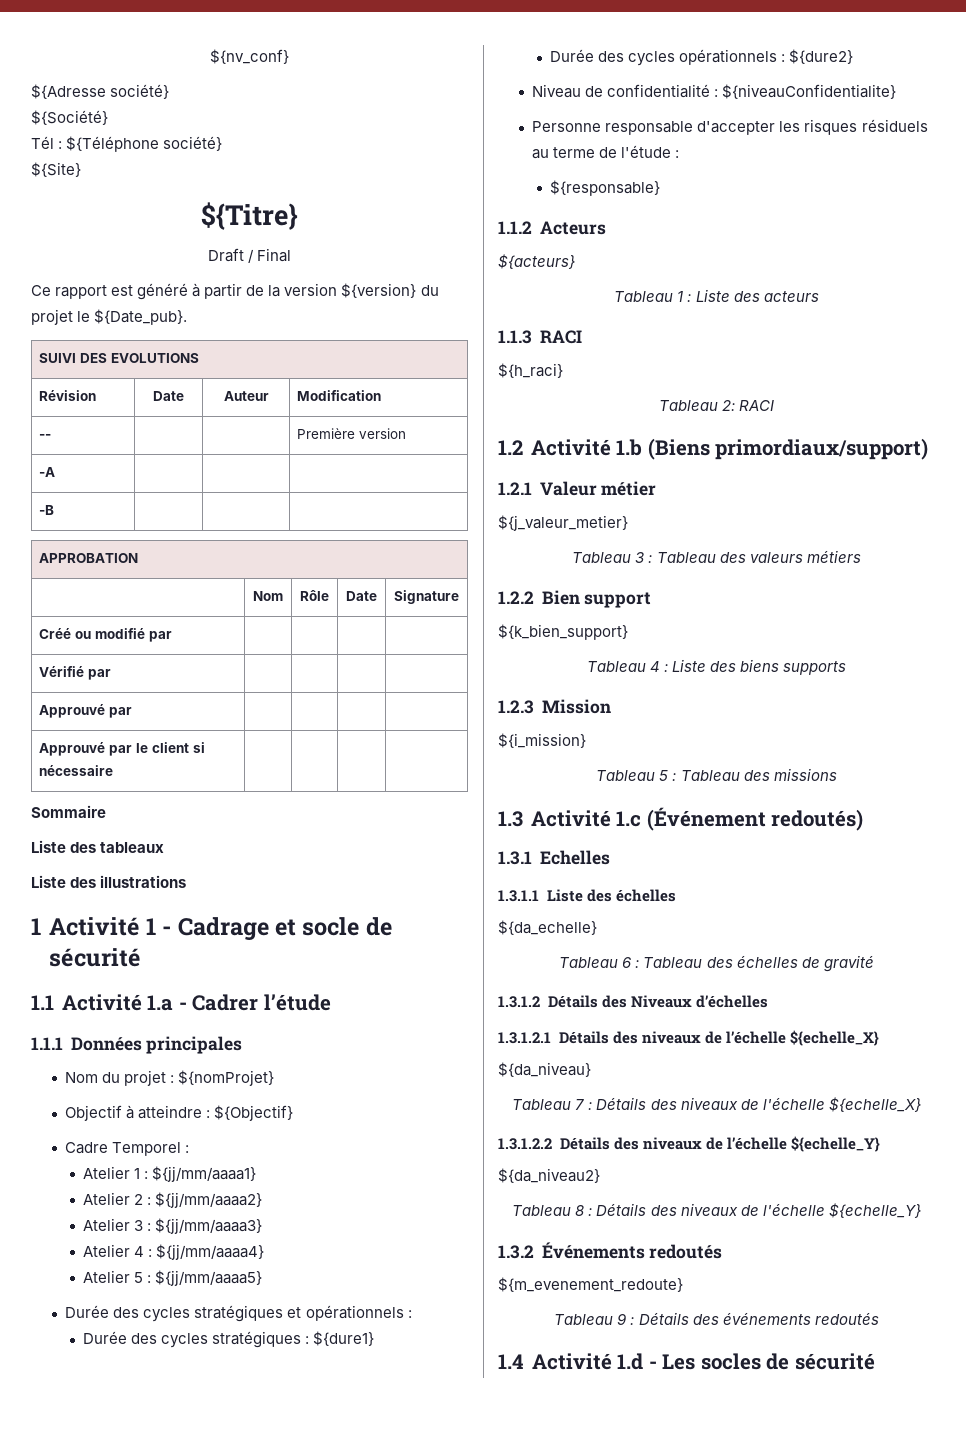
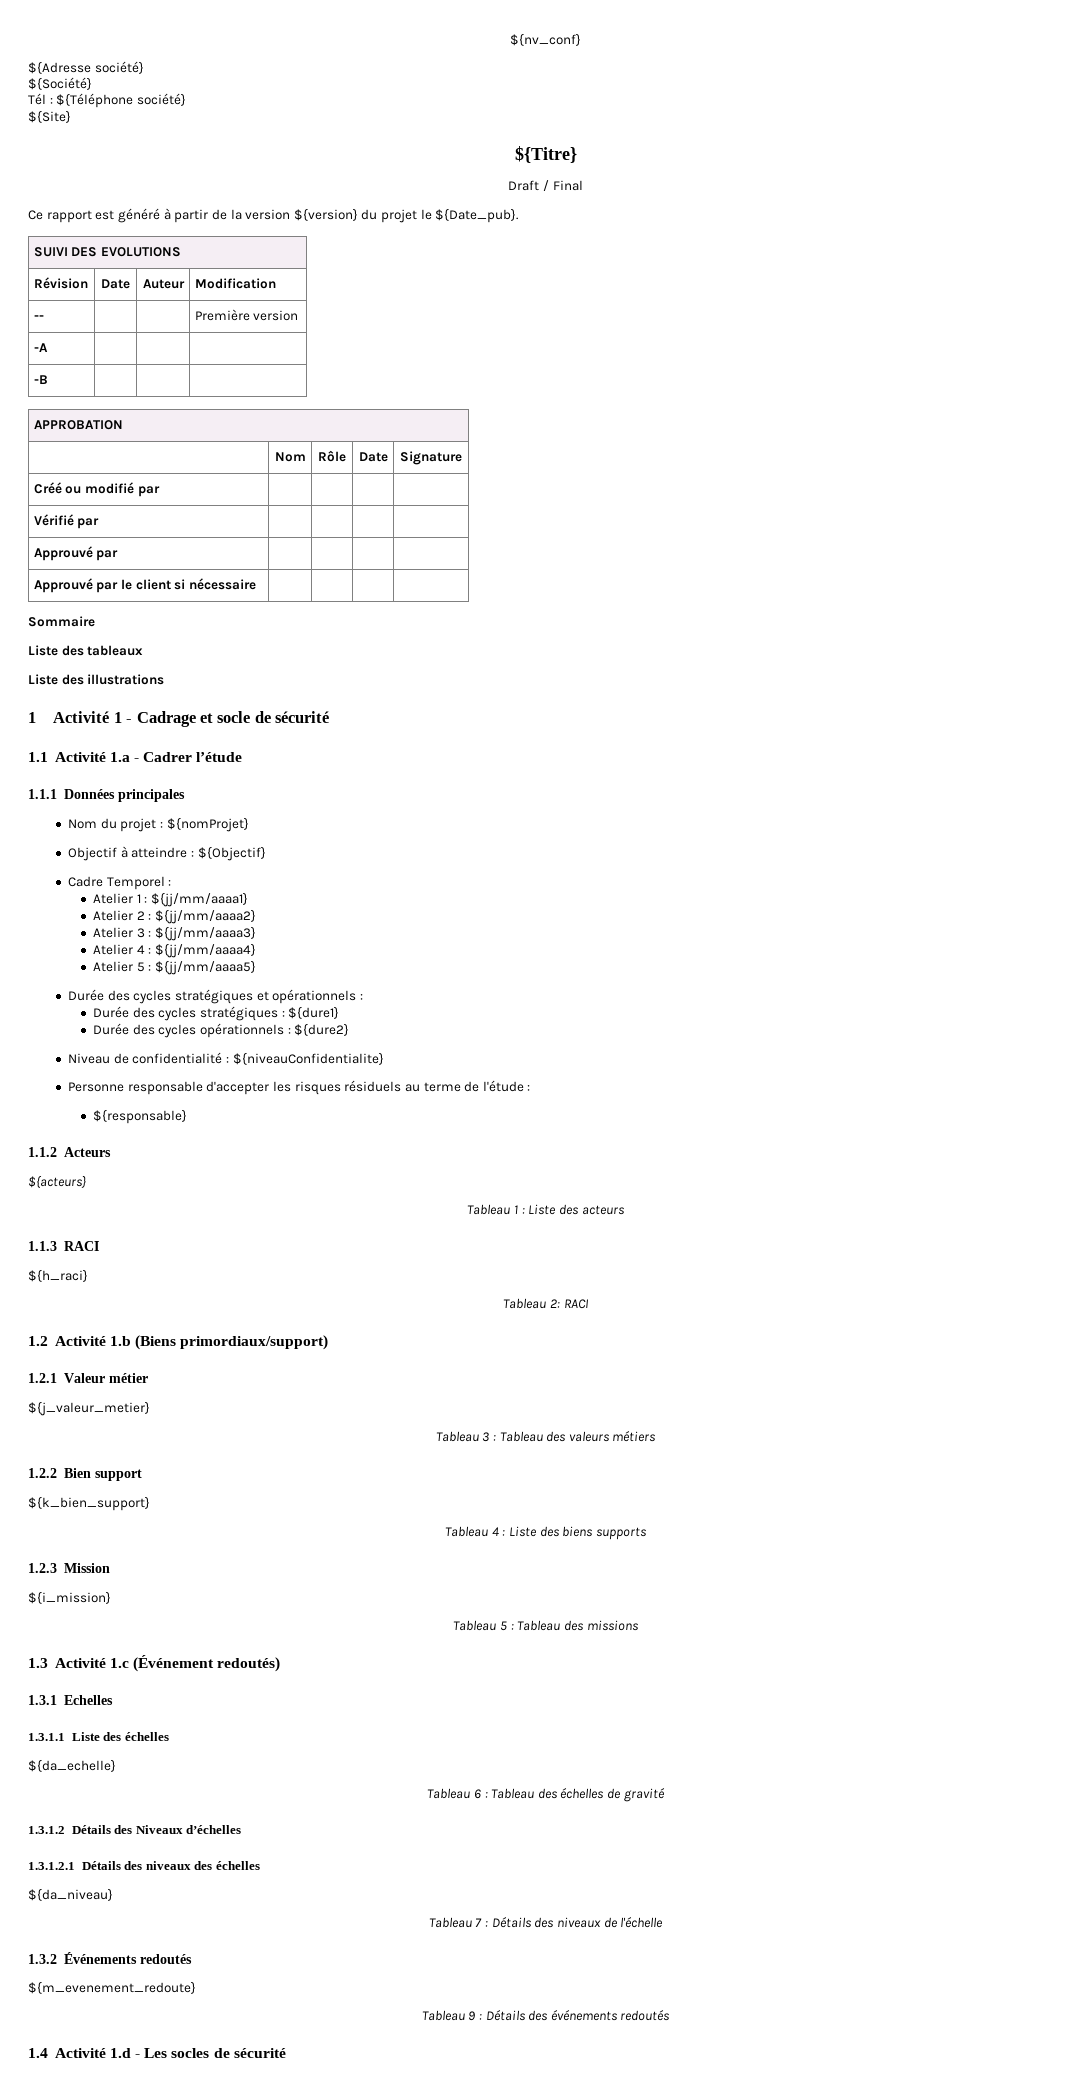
- 1.3.1.2.1 Détails des niveaux de l’échelle ${echelle_X}
+ 1.3.1.2.1 Détails des niveaux des échelles
- Tableau 7 : Détails des niveaux de l'échelle ${echelle_X}
- 1.3.1.2.2 Détails des niveaux de l’échelle ${echelle_Y}
- ${da_niveau2}
- Tableau 8 : Détails des niveaux de l'échelle ${echelle_Y}
+ Tableau 7 : Détails des niveaux de l'échelle

